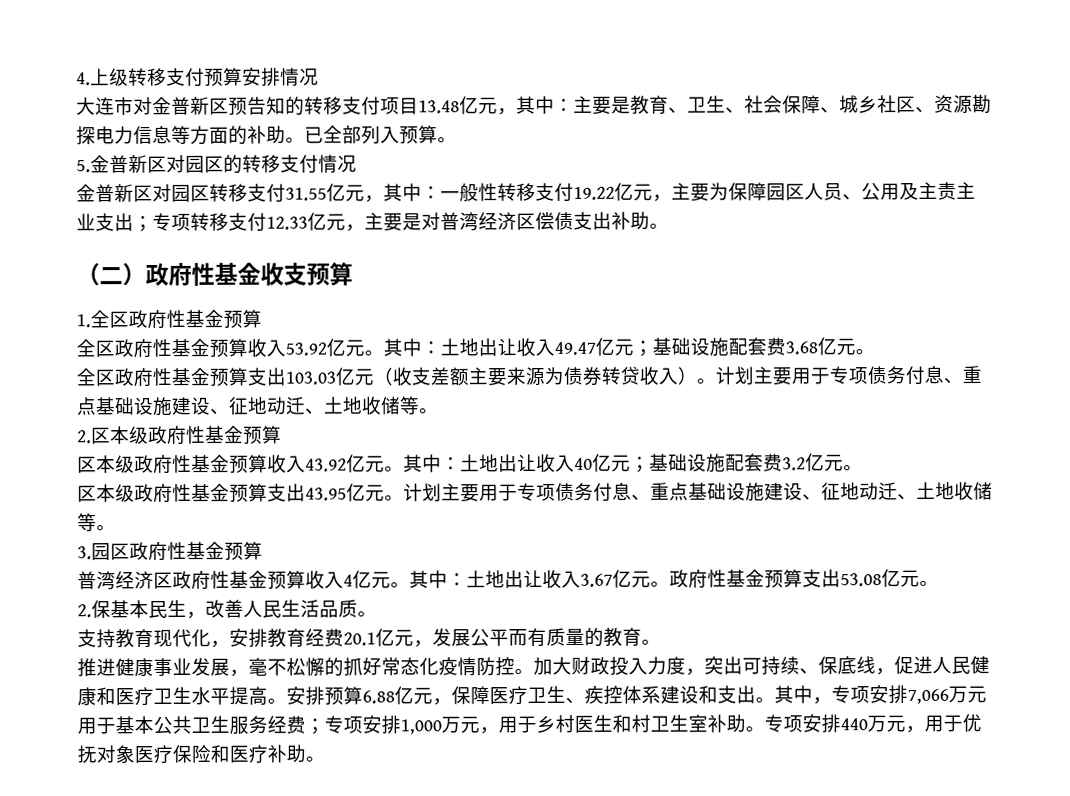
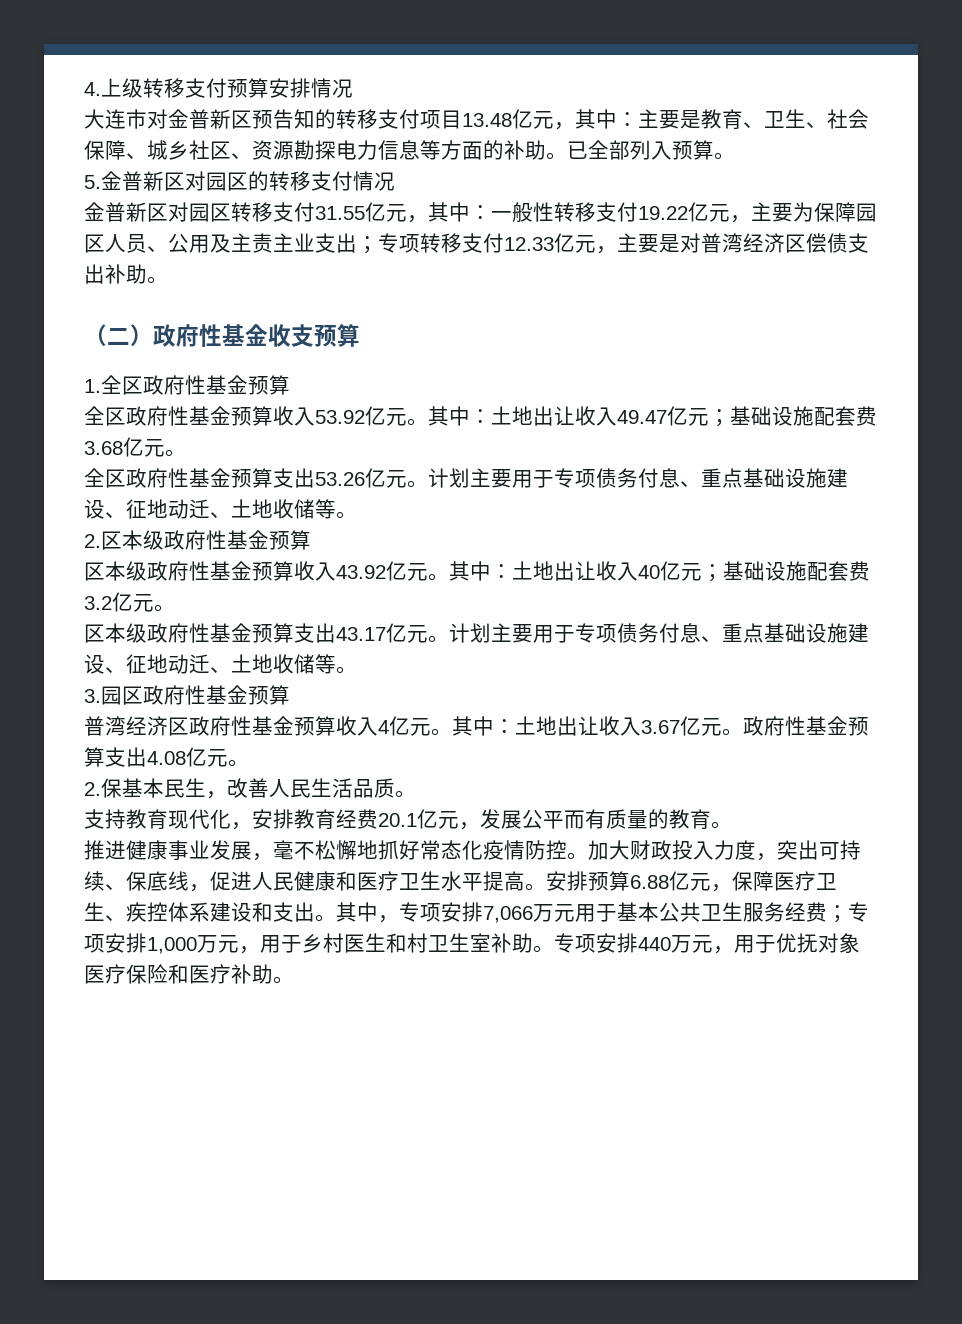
- 全区政府性基金预算支出103.03亿元（收支差额主要来源为债券转贷收入）。
+ 全区政府性基金预算支出53.26亿元。
- 区本级政府性基金预算支出43.95亿元。
+ 区本级政府性基金预算支出43.17亿元。
- 政府性基金预算支出53.08亿元。
+ 政府性基金预算支出4.08亿元。
- 推进健康事业发展，毫不松懈的抓好常态化疫情防控。
+ 推进健康事业发展，毫不松懈地抓好常态化疫情防控。

